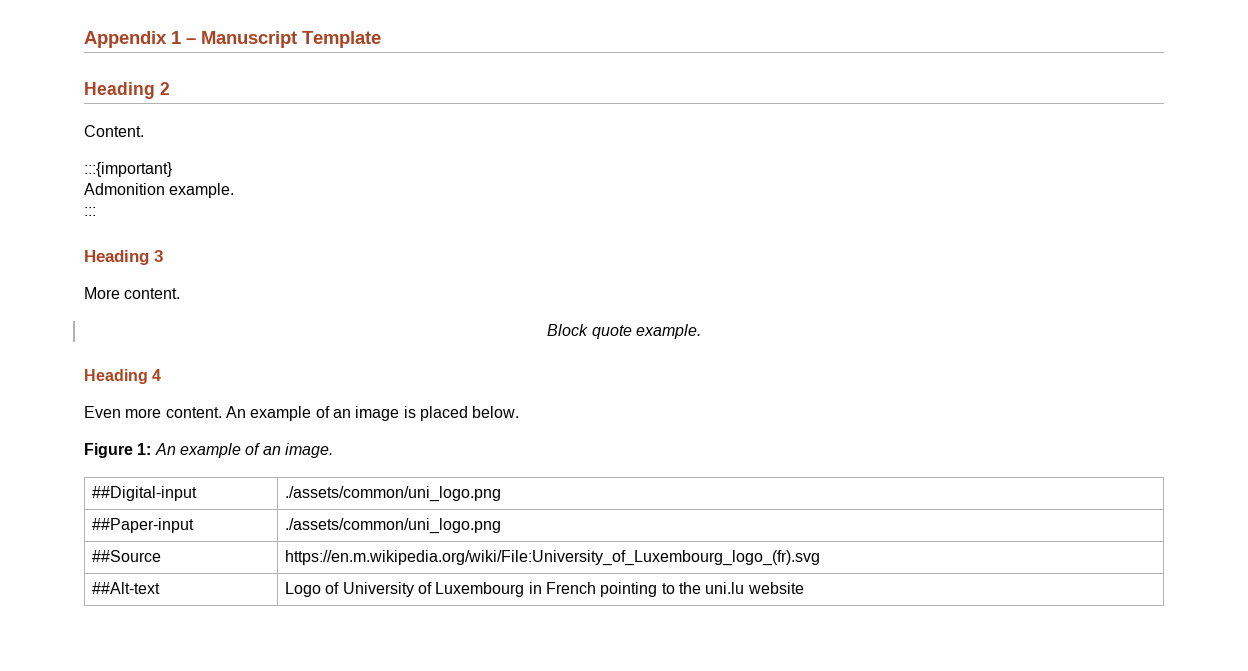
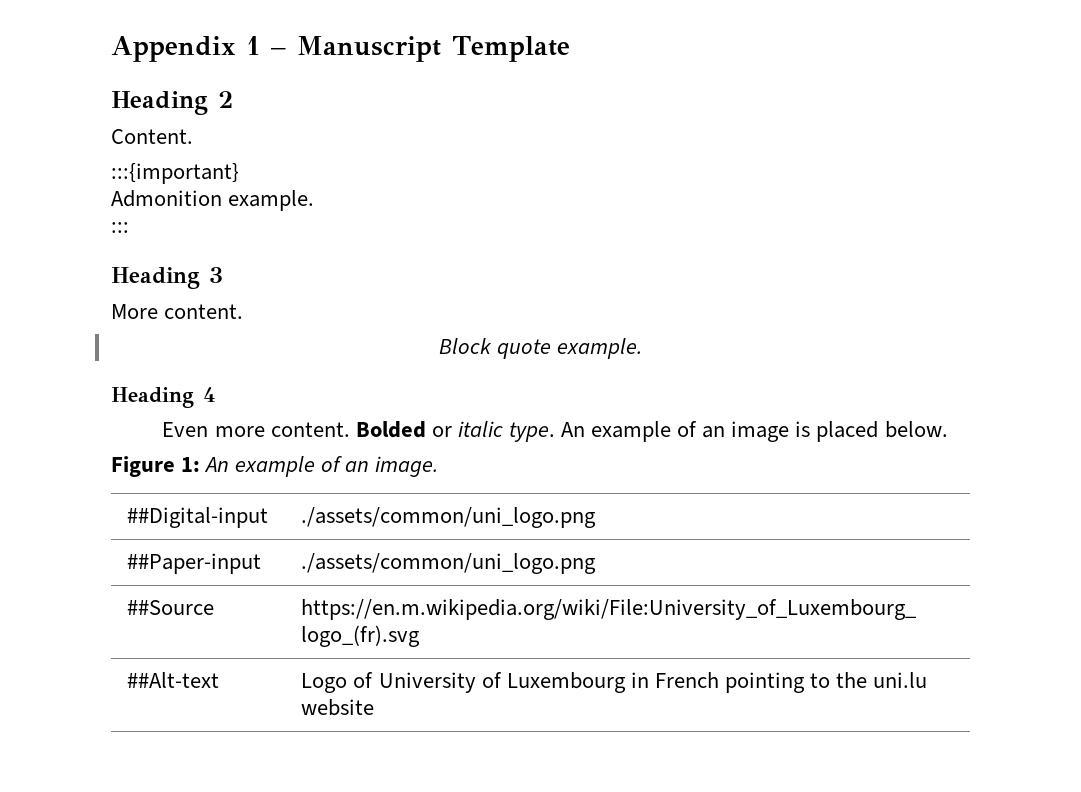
+ Bolded or italic type.

